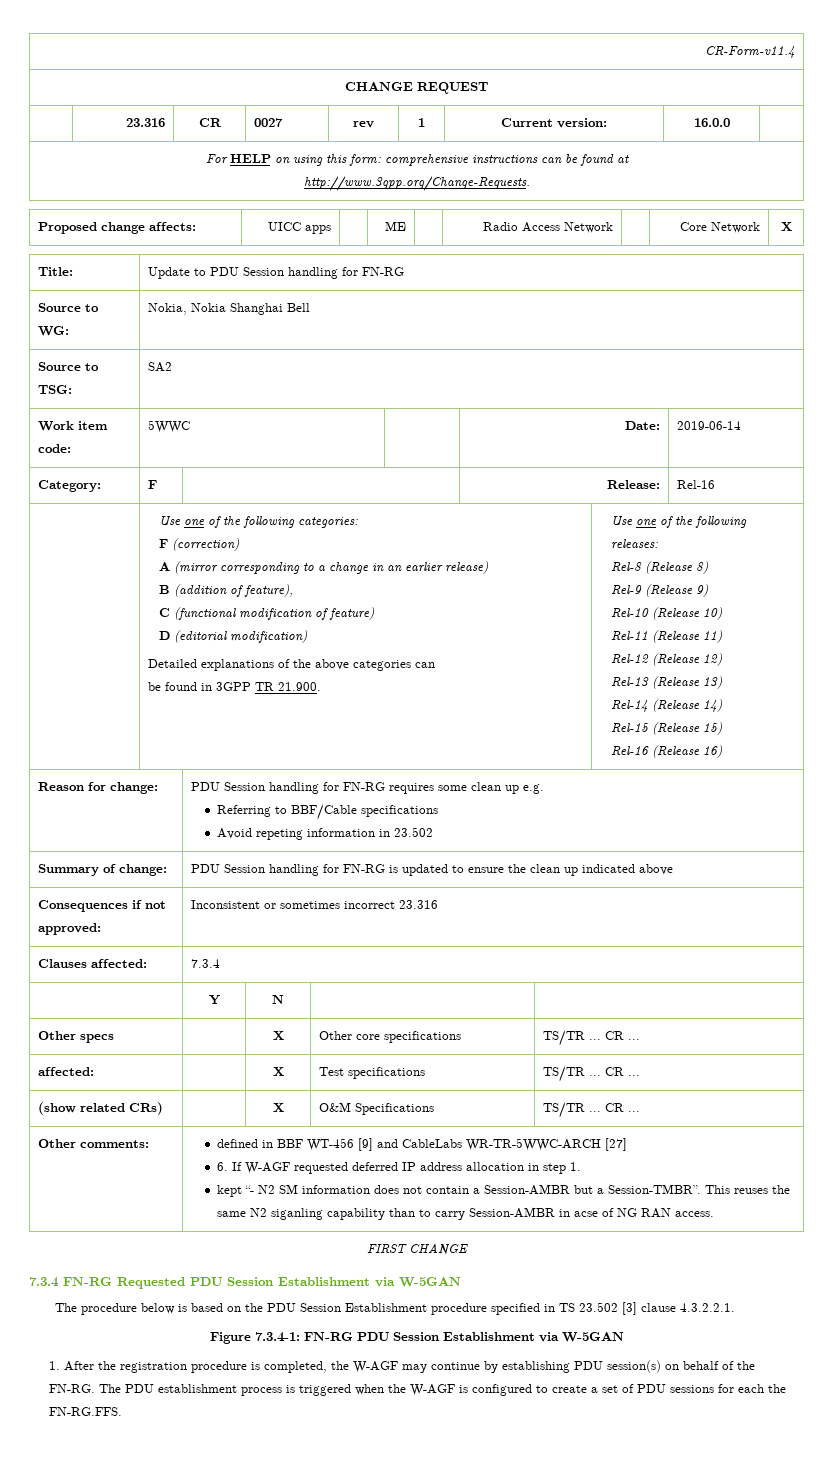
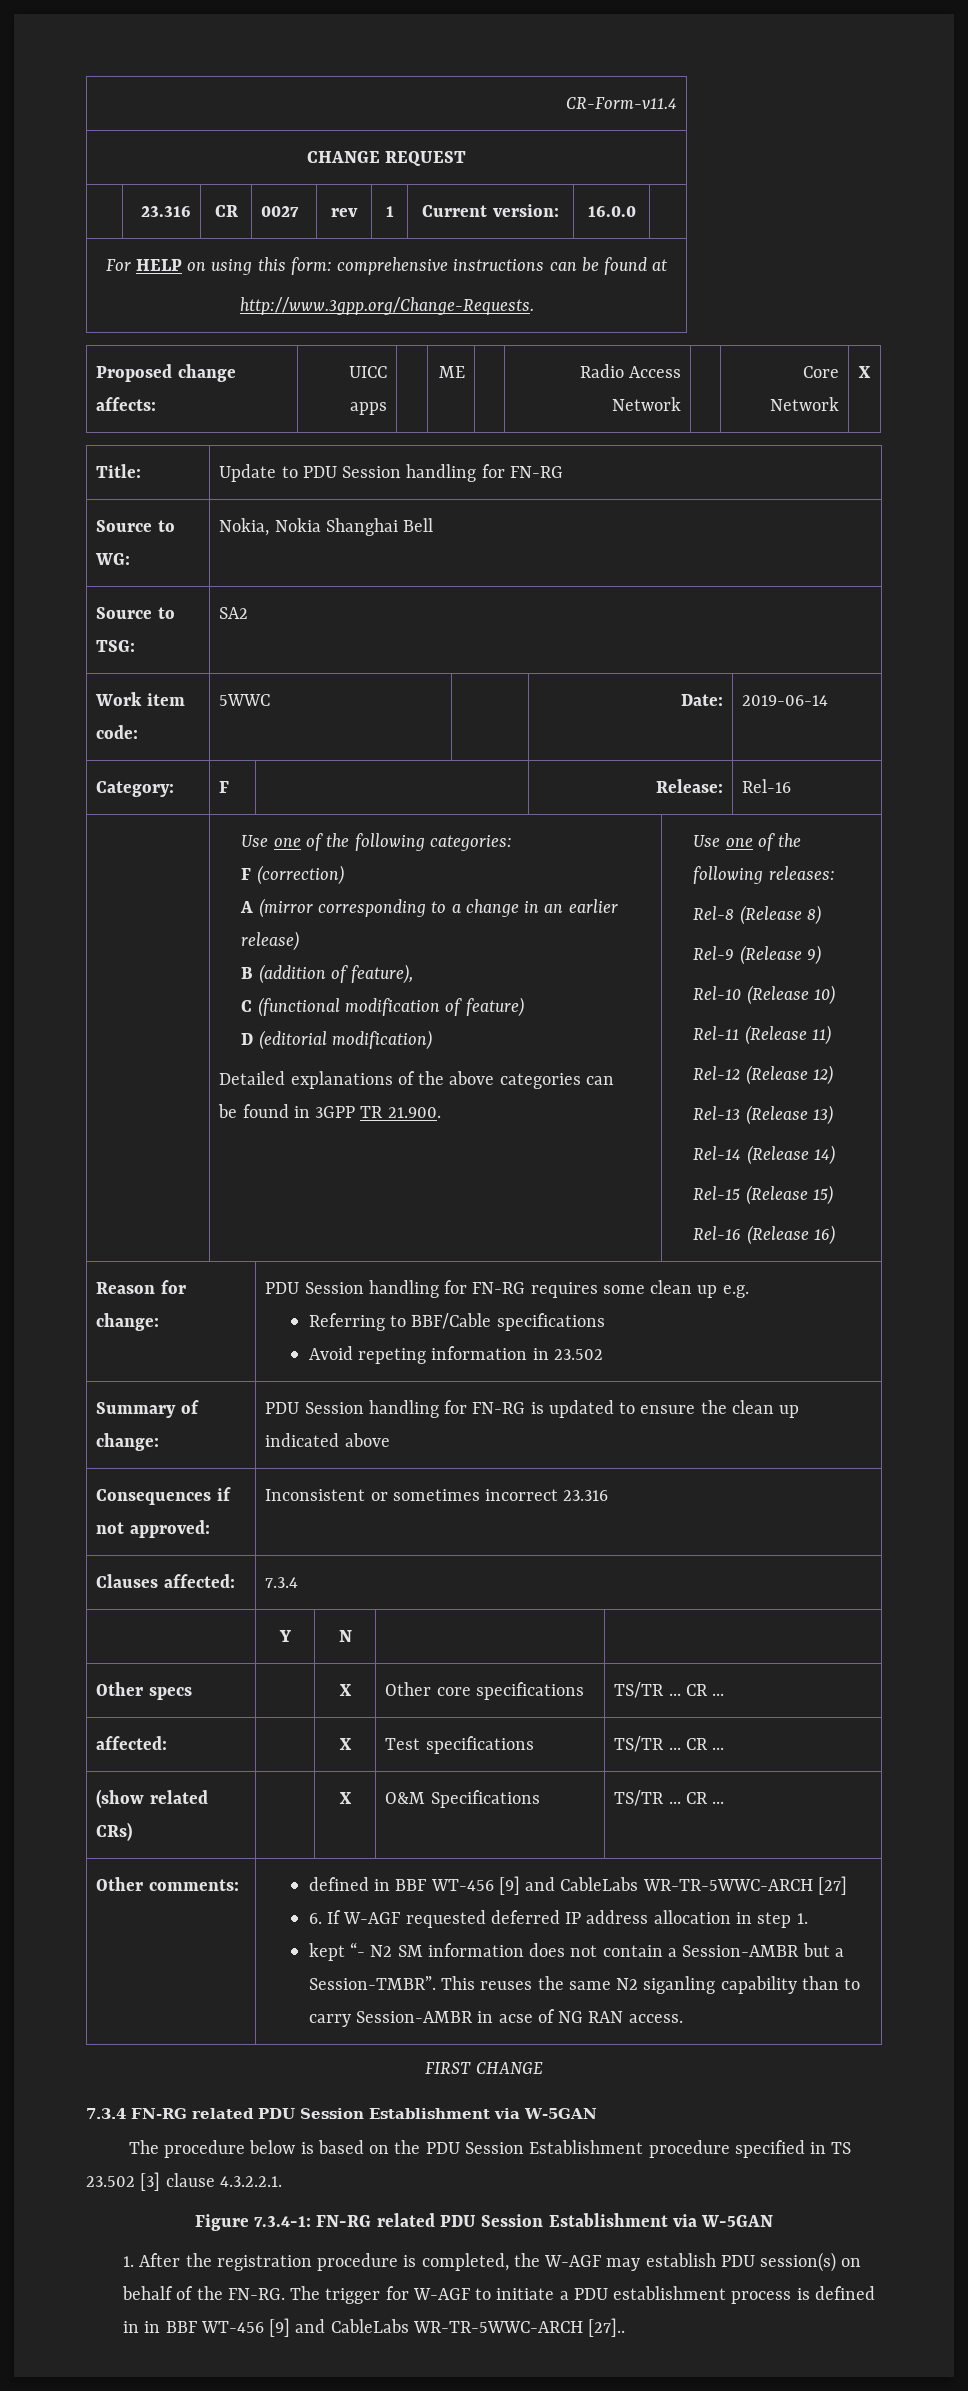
- 7.3.4 FN-RG Requested PDU Session Establishment via W-5GAN
+ 7.3.4 FN-RG related PDU Session Establishment via W-5GAN
- Figure 7.3.4-1: FN-RG PDU Session Establishment via W-5GAN
+ Figure 7.3.4-1: FN-RG related PDU Session Establishment via W-5GAN
- 1. After the registration procedure is completed, the W-AGF may continue by establishing PDU session(s) on behalf of the FN-RG.
+ 1. After the registration procedure is completed, the W-AGF may establish PDU session(s) on behalf of the FN-RG.
- The PDU establishment process is triggered when the W-AGF is configured to create a set of PDU sessions for each the FN-RG.FFS.
+ The trigger for W-AGF to initiate a PDU establishment process is defined in in BBF WT-456 [9] and CableLabs WR-TR-5WWC-ARCH [27]..

